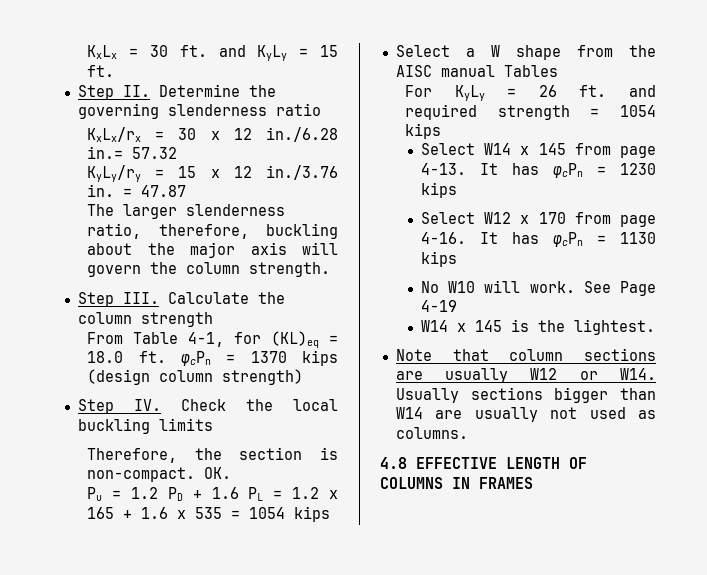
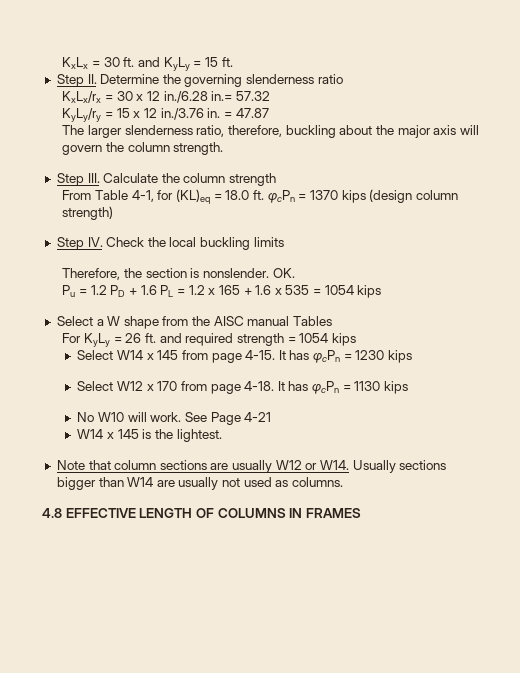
- Therefore, the section is non-compact.
+ Therefore, the section is nonslender.
- Select W14 x 145 from page 4-13.
+ Select W14 x 145 from page 4-15.
- Select W12 x 170 from page 4-16.
+ Select W12 x 170 from page 4-18.
- See Page 4-19
+ See Page 4-21

